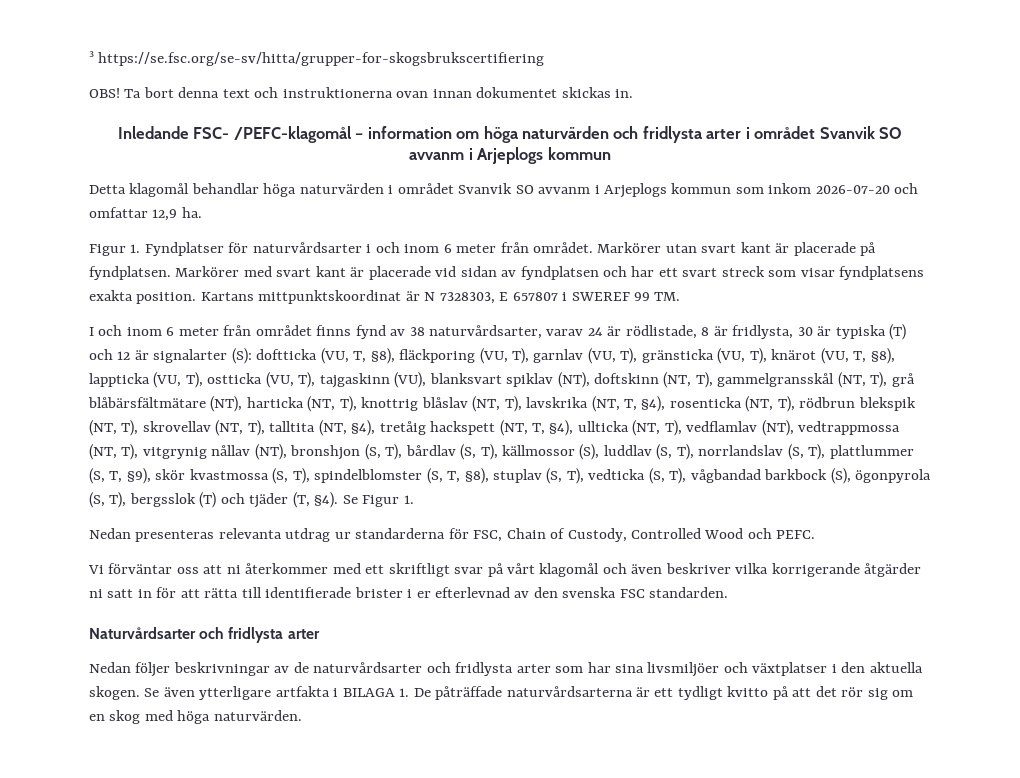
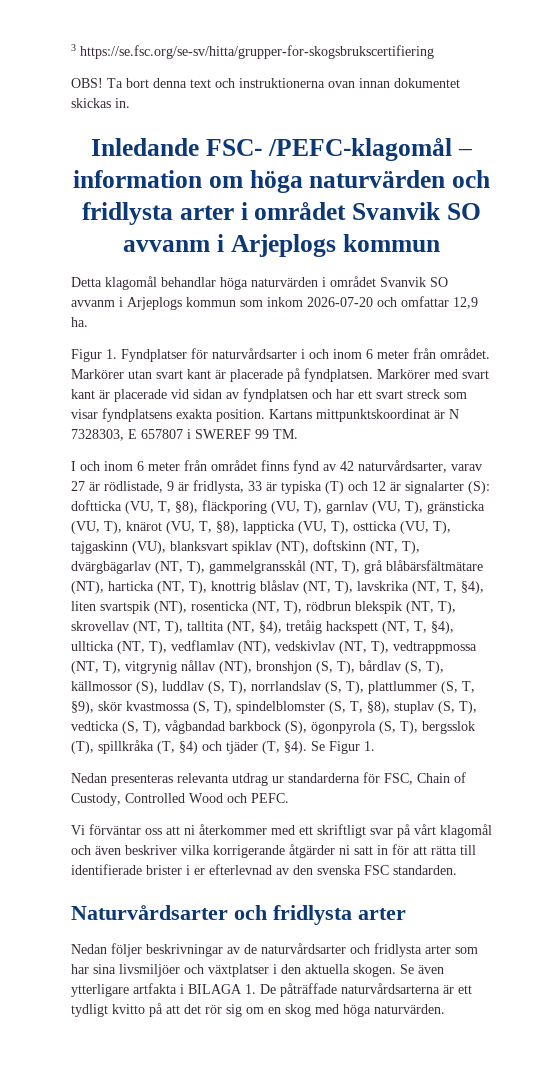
- I och inom 6 meter från området finns fynd av 38 naturvårdsarter, varav 24 är rödlistade, 8 är fridlysta, 30 är typiska (T) och 12 är signalarter (S):
+ I och inom 6 meter från området finns fynd av 42 naturvårdsarter, varav 27 är rödlistade, 9 är fridlysta, 33 är typiska (T) och 12 är signalarter (S):
- doftticka (VU, T, §8), fläckporing (VU, T), garnlav (VU, T), gränsticka (VU, T), knärot (VU, T, §8), lappticka (VU, T), ostticka (VU, T), tajgaskinn (VU), blanksvart spiklav (NT), doftskinn (NT, T), gammelgransskål (NT, T), grå blåbärsfältmätare (NT), harticka (NT, T), knottrig blåslav (NT, T), lavskrika (NT, T, §4), rosenticka (NT, T), rödbrun blekspik (NT, T), skrovellav (NT, T), talltita (NT, §4), tretåig hackspett (NT, T, §4), ullticka (NT, T), vedflamlav (NT), vedtrappmossa (NT, T), vitgrynig nållav (NT), bronshjon (S, T), bårdlav (S, T), källmossor (S), luddlav (S, T), norrlandslav (S, T), plattlummer (S, T, §9), skör kvastmossa (S, T), spindelblomster (S, T, §8), stuplav (S, T), vedticka (S, T), vågbandad barkbock (S), ögonpyrola (S, T), bergsslok (T) och tjäder (T, §4).
+ doftticka (VU, T, §8), fläckporing (VU, T), garnlav (VU, T), gränsticka (VU, T), knärot (VU, T, §8), lappticka (VU, T), ostticka (VU, T), tajgaskinn (VU), blanksvart spiklav (NT), doftskinn (NT, T), dvärgbägarlav (NT, T), gammelgransskål (NT, T), grå blåbärsfältmätare (NT), harticka (NT, T), knottrig blåslav (NT, T), lavskrika (NT, T, §4), liten svartspik (NT), rosenticka (NT, T), rödbrun blekspik (NT, T), skrovellav (NT, T), talltita (NT, §4), tretåig hackspett (NT, T, §4), ullticka (NT, T), vedflamlav (NT), vedskivlav (NT, T), vedtrappmossa (NT, T), vitgrynig nållav (NT), bronshjon (S, T), bårdlav (S, T), källmossor (S), luddlav (S, T), norrlandslav (S, T), plattlummer (S, T, §9), skör kvastmossa (S, T), spindelblomster (S, T, §8), stuplav (S, T), vedticka (S, T), vågbandad barkbock (S), ögonpyrola (S, T), bergsslok (T), spillkråka (T, §4) och tjäder (T, §4).

